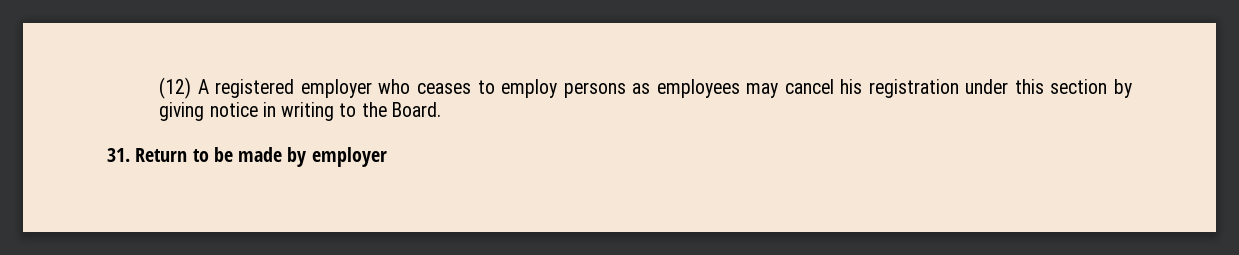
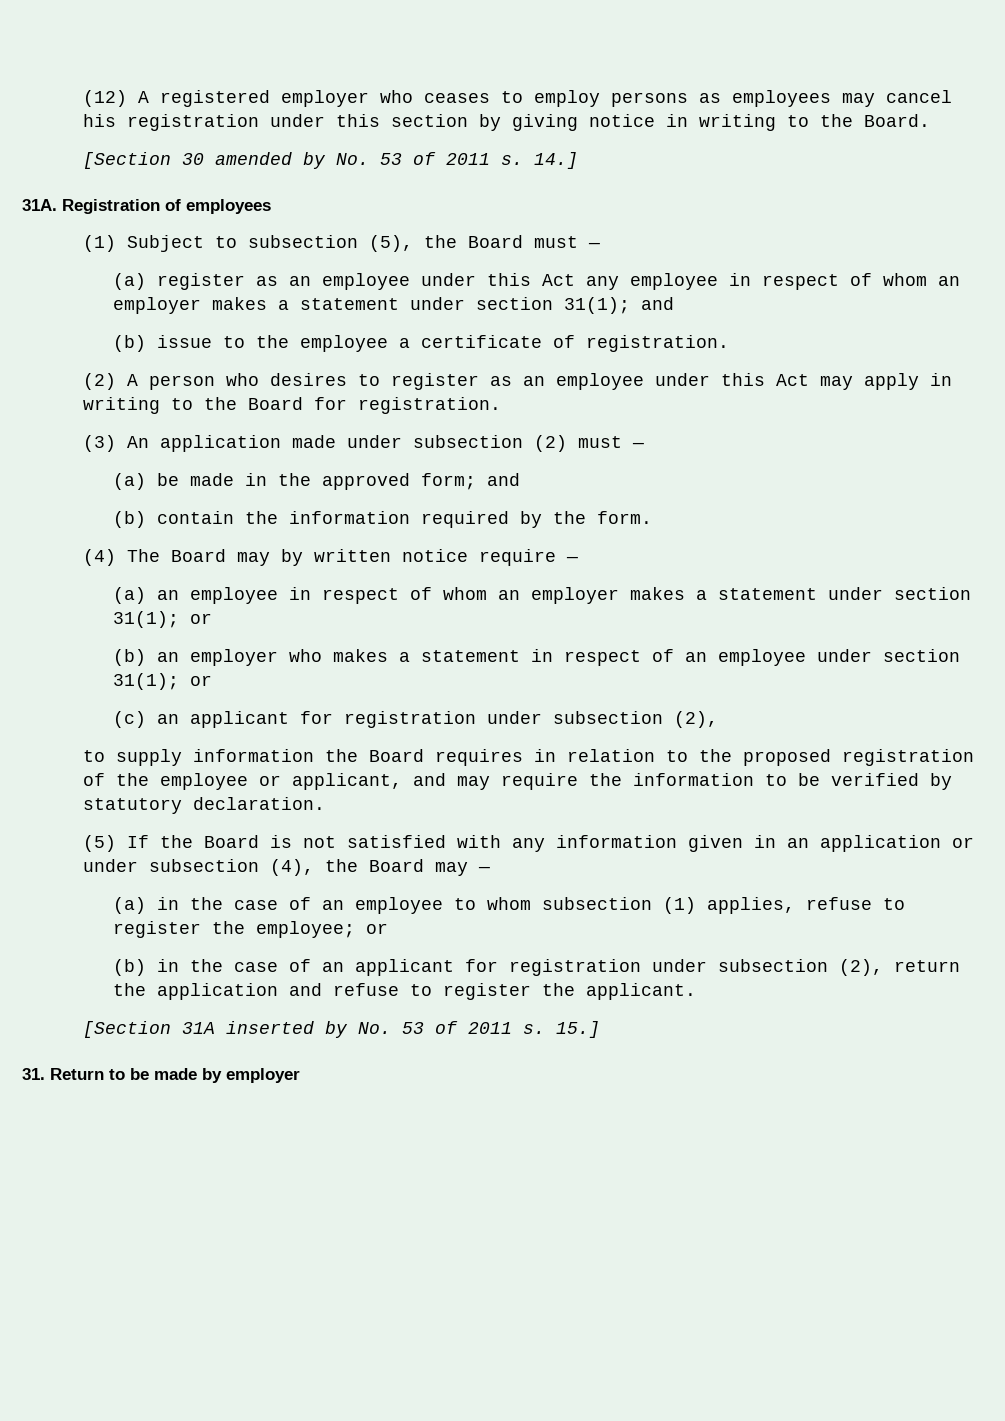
+ [Section 30 amended by No. 53 of 2011 s. 14.]
+ 31A. Registration of employees
+ (1) Subject to subsection (5), the Board must —
+ (a) register as an employee under this Act any employee in respect of whom an employer makes a statement under section 31(1); and
+ (b) issue to the employee a certificate of registration.
+ (2) A person who desires to register as an employee under this Act may apply in writing to the Board for registration.
+ (3) An application made under subsection (2) must —
+ (a) be made in the approved form; and
+ (b) contain the information required by the form.
+ (4) The Board may by written notice require —
+ (a) an employee in respect of whom an employer makes a statement under section 31(1); or
+ (b) an employer who makes a statement in respect of an employee under section 31(1); or
+ (c) an applicant for registration under subsection (2),
+ to supply information the Board requires in relation to the proposed registration of the employee or applicant, and may require the information to be verified by statutory declaration.
+ (5) If the Board is not satisfied with any information given in an application or under subsection (4), the Board may —
+ (a) in the case of an employee to whom subsection (1) applies, refuse to register the employee; or
+ (b) in the case of an applicant for registration under subsection (2), return the application and refuse to register the applicant.
+ [Section 31A inserted by No. 53 of 2011 s. 15.]

